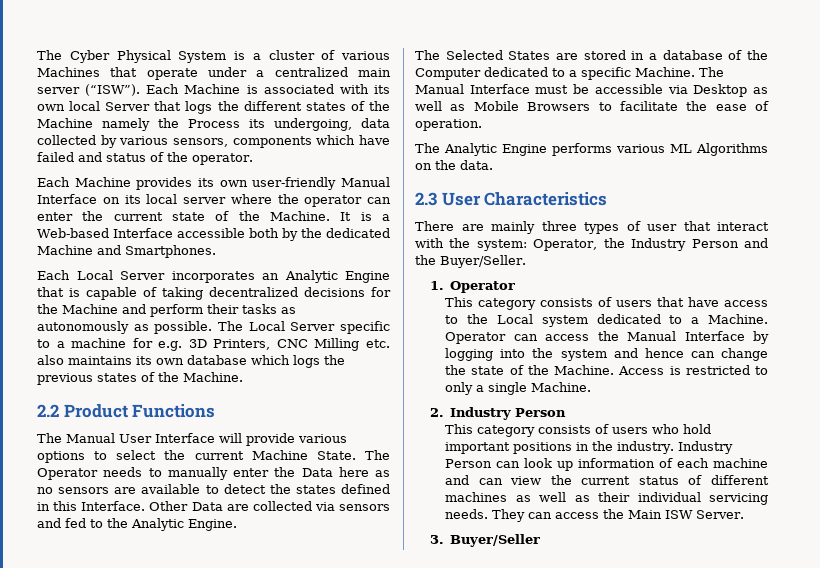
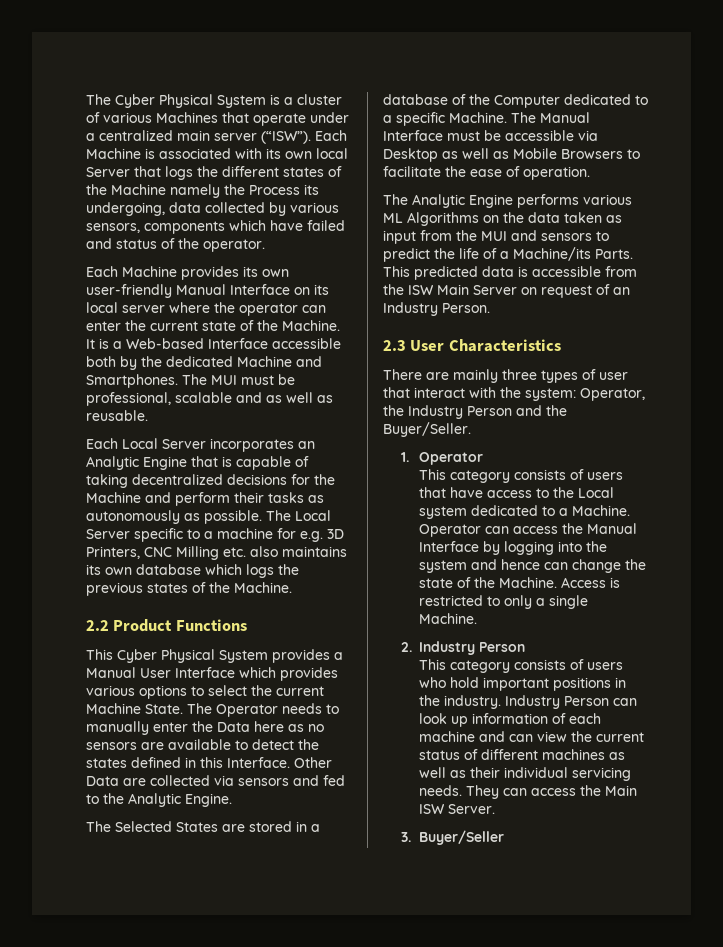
+ The MUI must be professional, scalable and as well as reusable.
- The Manual User Interface will provide various options to select the current Machine State.
+ This Cyber Physical System provides a Manual User Interface which provides various options to select the current Machine State.
- The Analytic Engine performs various ML Algorithms on the data.
+ The Analytic Engine performs various ML Algorithms on the data taken as input from the MUI and sensors to predict the life of a Machine/its Parts. This predicted data is accessible from the ISW Main Server on request of an Industry Person.

